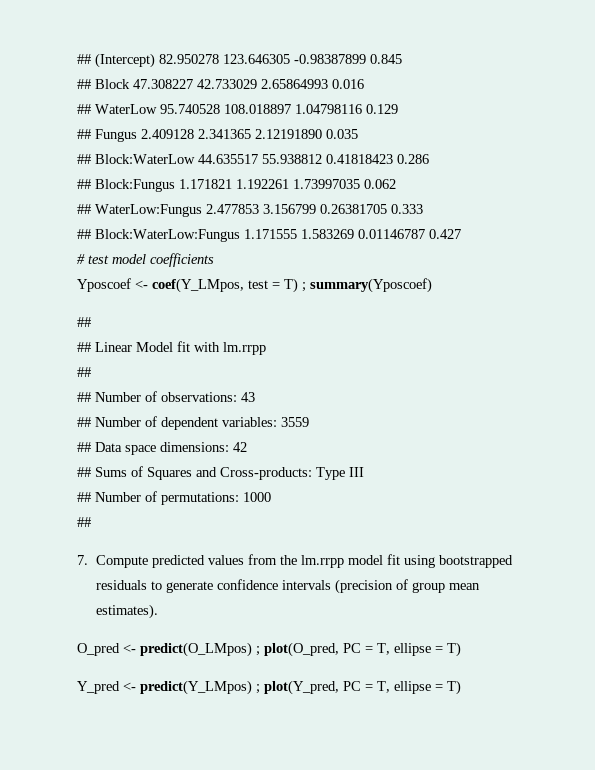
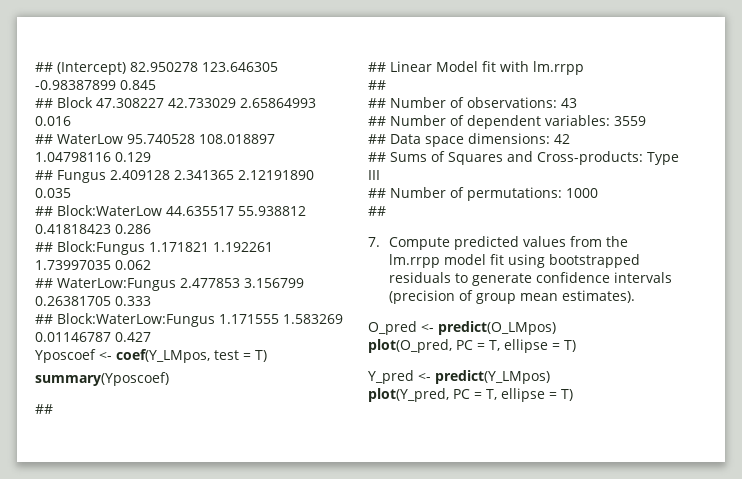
- # test model coefficients
- Yposcoef <- coef(Y_LMpos, test = T) ; summary(Yposcoef)
+ Yposcoef <- coef(Y_LMpos, test = T)
+ summary(Yposcoef)
- O_pred <- predict(O_LMpos) ; plot(O_pred, PC = T, ellipse = T)
+ O_pred <- predict(O_LMpos)
+ plot(O_pred, PC = T, ellipse = T)
- Y_pred <- predict(Y_LMpos) ; plot(Y_pred, PC = T, ellipse = T)
+ Y_pred <- predict(Y_LMpos)
+ plot(Y_pred, PC = T, ellipse = T)

